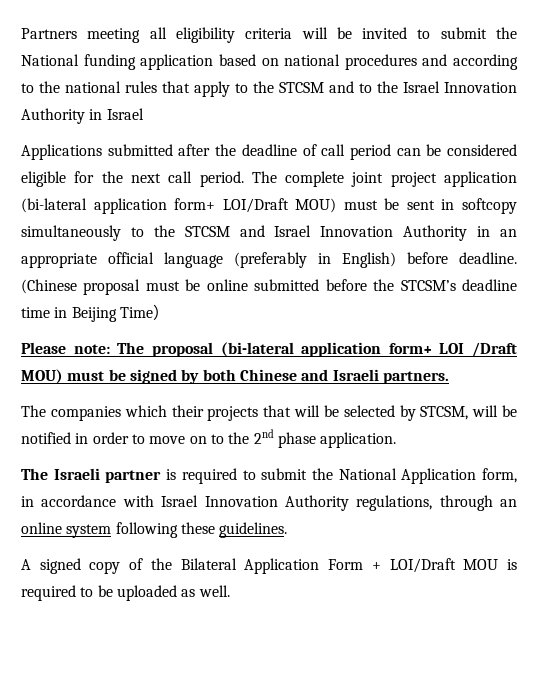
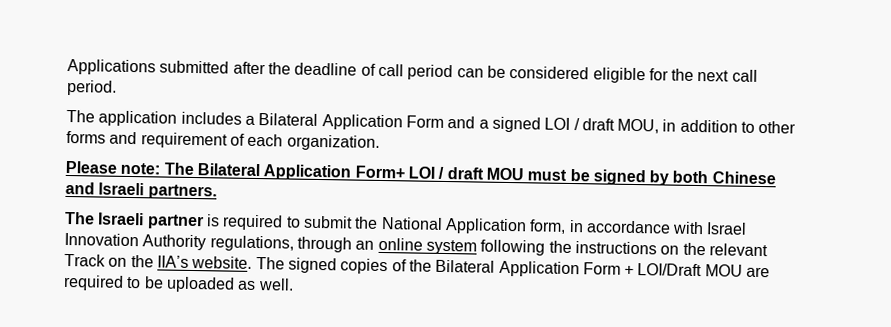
- Partners meeting all eligibility criteria will be invited to submit the National funding application based on national procedures and according to the national rules that apply to the STCSM and to the Israel Innovation Authority in Israel
- Applications submitted after the deadline of call period can be considered eligible for the next call period. The complete joint project application (bi-lateral application form+ LOI/Draft MOU) must be sent in softcopy simultaneously to the STCSM and Israel Innovation Authority in an appropriate official language (preferably in English) before deadline. (Chinese proposal must be online submitted before the STCSM’s deadline time in Beijing Time）
- Please note: The proposal (bi-lateral application form+ LOI /Draft MOU) must be signed by both Chinese and Israeli partners.
+ Applications submitted after the deadline of call period can be considered eligible for the next call period.
+ The application includes a Bilateral Application Form and a signed LOI / draft MOU, in addition to other forms and requirement of each organization.
+ Please note: The Bilateral Application Form+ LOI / draft MOU must be signed by both Chinese and Israeli partners.
- The companies which their projects that will be selected by STCSM, will be notified in order to move on to the 2nd phase application.
- The Israeli partner is required to submit the National Application form, in accordance with Israel Innovation Authority regulations, through an online system following these guidelines.
- A signed copy of the Bilateral Application Form + LOI/Draft MOU is required to be uploaded as well.
+ The Israeli partner is required to submit the National Application form, in accordance with Israel Innovation Authority regulations, through an online system following the instructions on the relevant Track on the IIA’s website. The signed copies of the Bilateral Application Form + LOI/Draft MOU are required to be uploaded as well.

